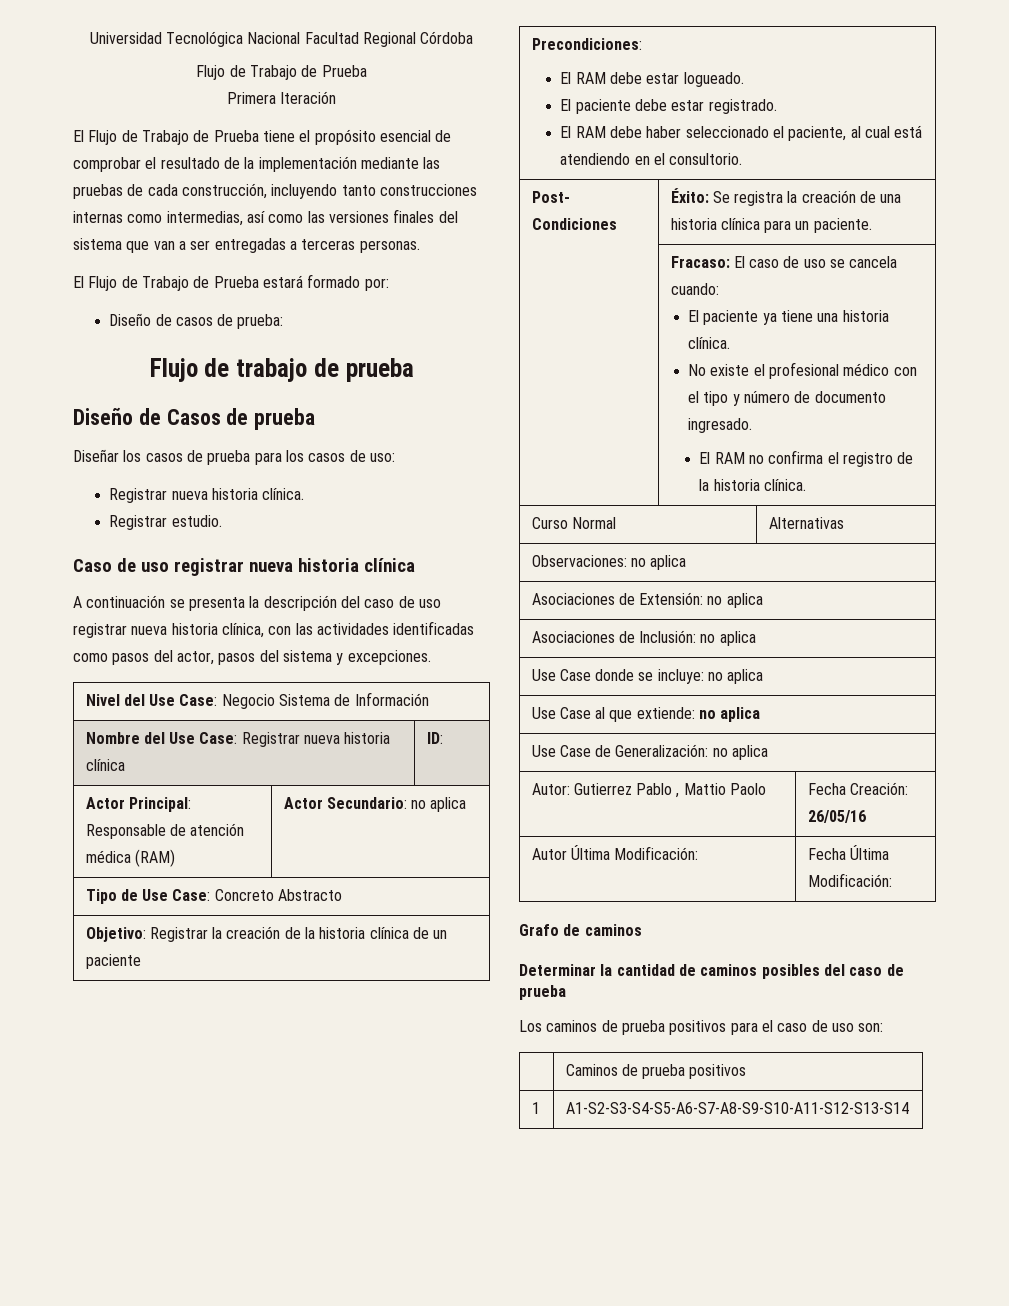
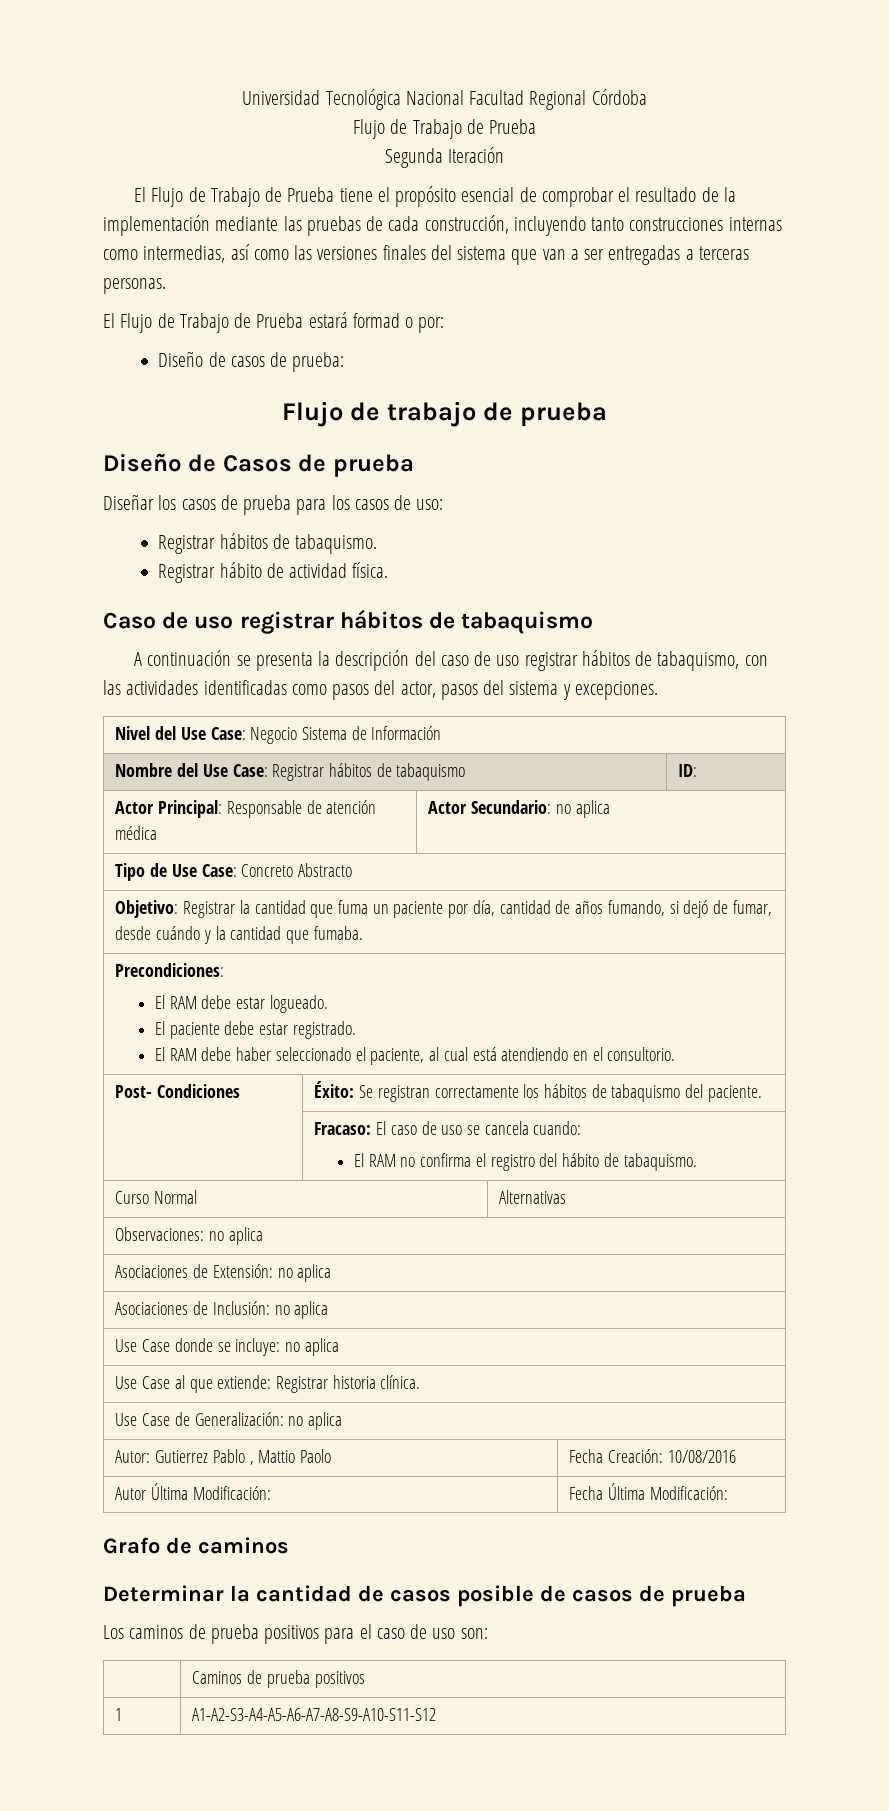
- Primera Iteración
+ Segunda Iteración
- El Flujo de Trabajo de Prueba estará formado por:
+ El Flujo de Trabajo de Prueba estará formad o por:
- Registrar nueva historia clínica.
- Registrar estudio.
+ Registrar hábitos de tabaquismo.
+ Registrar hábito de actividad física.
- Caso de uso registrar nueva historia clínica
+ Caso de uso registrar hábitos de tabaquismo
- A continuación se presenta la descripción del caso de uso registrar nueva historia clínica, con las actividades identificadas como pasos del actor, pasos del sistema y excepciones.
+ A continuación se presenta la descripción del caso de uso registrar hábitos de tabaquismo, con las actividades identificadas como pasos del actor, pasos del sistema y excepciones.
- Nombre del Use Case: Registrar nueva historia clínica | ID:
+ Nombre del Use Case: Registrar hábitos de tabaquismo | ID:
- Actor Principal: Responsable de atención médica (RAM) | Actor Secundario: no aplica
+ Actor Principal: Responsable de atención médica | Actor Secundario: no aplica
- Objetivo: Registrar la creación de la historia clínica de un paciente
+ Objetivo: Registrar la cantidad que fuma un paciente por día, cantidad de años fumando, si dejó de fumar, desde cuándo y la cantidad que fumaba.
- Post- Condiciones | Éxito: Se registra la creación de una historia clínica para un paciente.
+ Post- Condiciones | Éxito: Se registran correctamente los hábitos de tabaquismo del paciente.
  | Fracaso: El caso de uso se cancela cuando:
- El paciente ya tiene una historia clínica.
- No existe el profesional médico con el tipo y número de documento ingresado.
- El RAM no confirma el registro de la historia clínica.
+ El RAM no confirma el registro del hábito de tabaquismo.
- Use Case al que extiende: no aplica
+ Use Case al que extiende: Registrar historia clínica.
- Autor: Gutierrez Pablo , Mattio Paolo | Fecha Creación: 26/05/16
+ Autor: Gutierrez Pablo , Mattio Paolo | Fecha Creación: 10/08/2016
- Determinar la cantidad de caminos posibles del caso de prueba
+ Determinar la cantidad de casos posible de casos de prueba
- 1 | A1-S2-S3-S4-S5-A6-S7-A8-S9-S10-A11-S12-S13-S14
+ 1 | A1-A2-S3-A4-A5-A6-A7-A8-S9-A10-S11-S12

